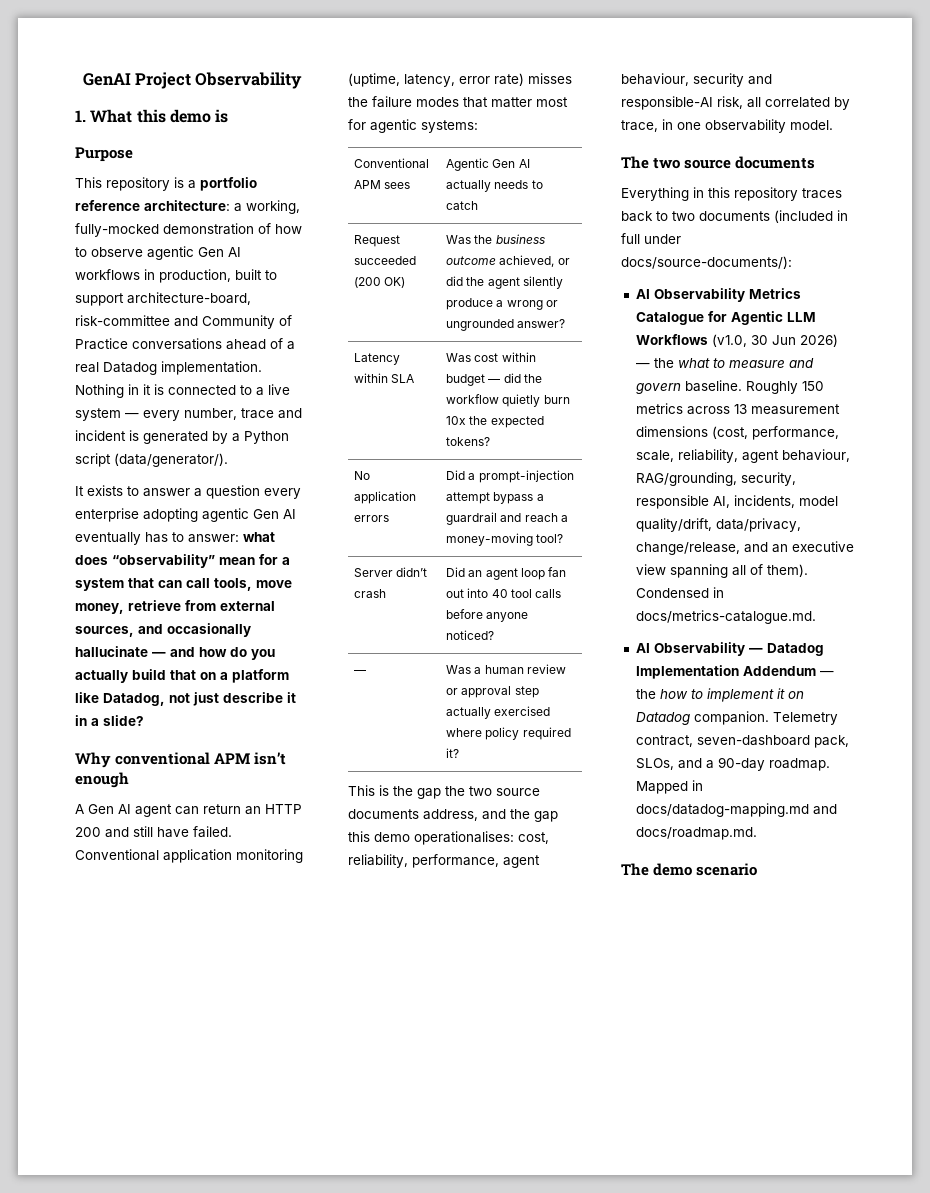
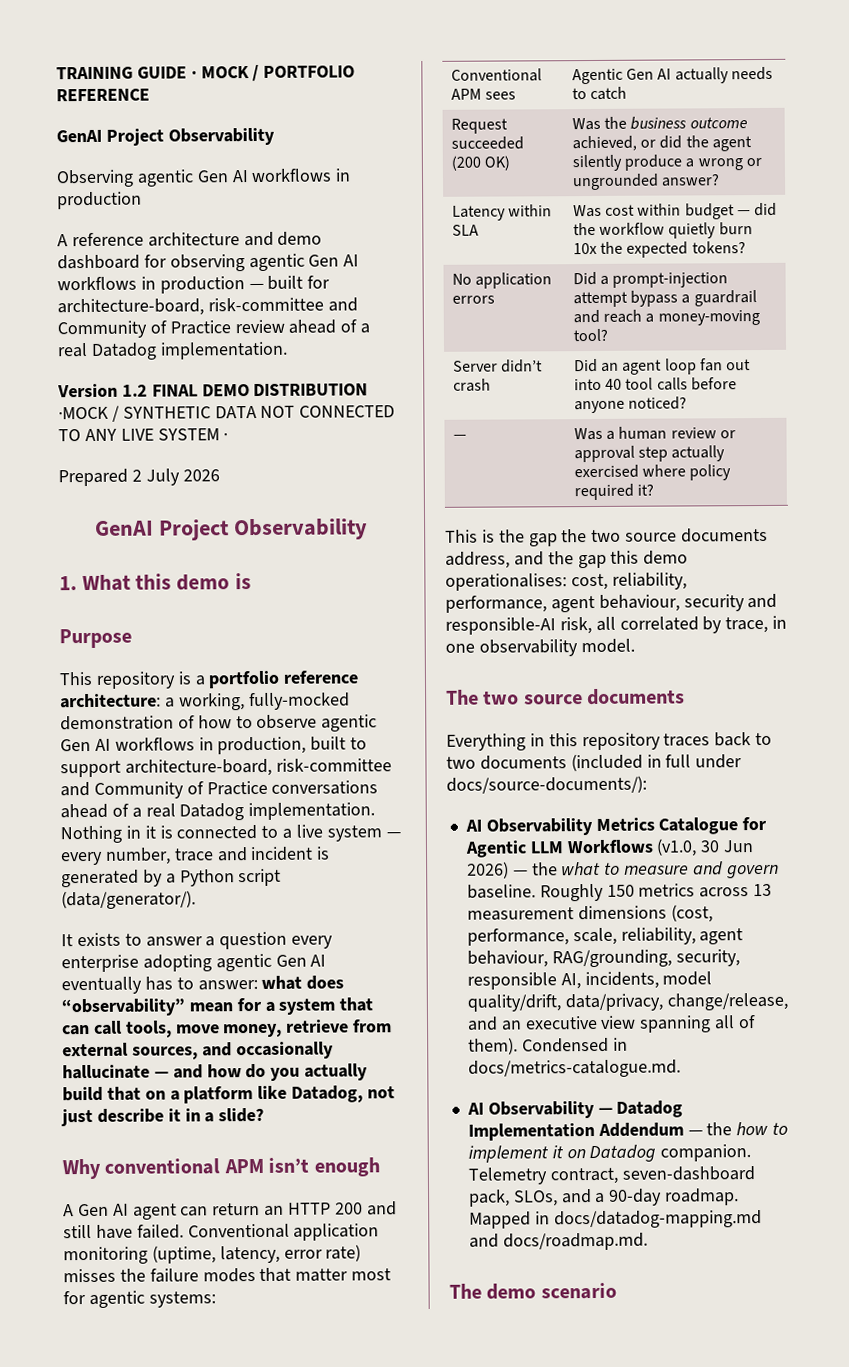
+ TRAINING GUIDE · MOCK / PORTFOLIO REFERENCE
+ GenAI Project Observability
+ Observing agentic Gen AI workflows in production
+ A reference architecture and demo dashboard for observing agentic Gen AI workflows in production — built for architecture-board, risk-committee and Community of Practice review ahead of a real Datadog implementation.
+ Version 1.2 FINAL DEMO DISTRIBUTION ·MOCK / SYNTHETIC DATA NOT CONNECTED TO ANY LIVE SYSTEM ·
+ Prepared 2 July 2026

